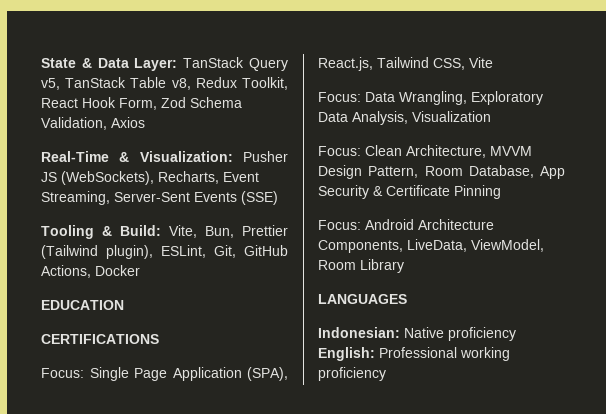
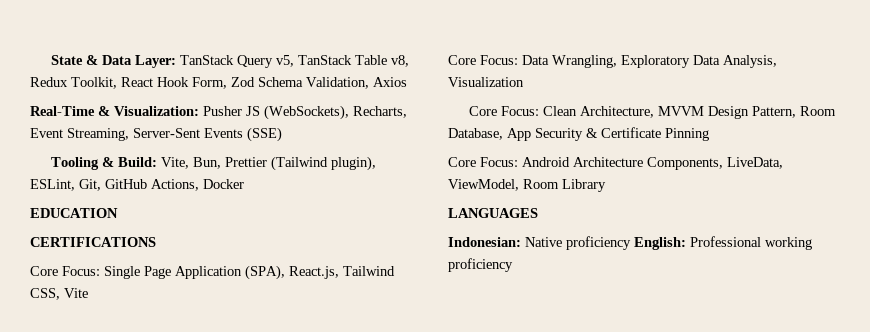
- Focus: Single Page Application (SPA), React.js, Tailwind CSS, Vite
+ Core Focus: Single Page Application (SPA), React.js, Tailwind CSS, Vite
- Focus: Data Wrangling, Exploratory Data Analysis, Visualization
+ Core Focus: Data Wrangling, Exploratory Data Analysis, Visualization
- Focus: Clean Architecture, MVVM Design Pattern, Room Database, App Security & Certificate Pinning
+ Core Focus: Clean Architecture, MVVM Design Pattern, Room Database, App Security & Certificate Pinning
- Focus: Android Architecture Components, LiveData, ViewModel, Room Library
+ Core Focus: Android Architecture Components, LiveData, ViewModel, Room Library

